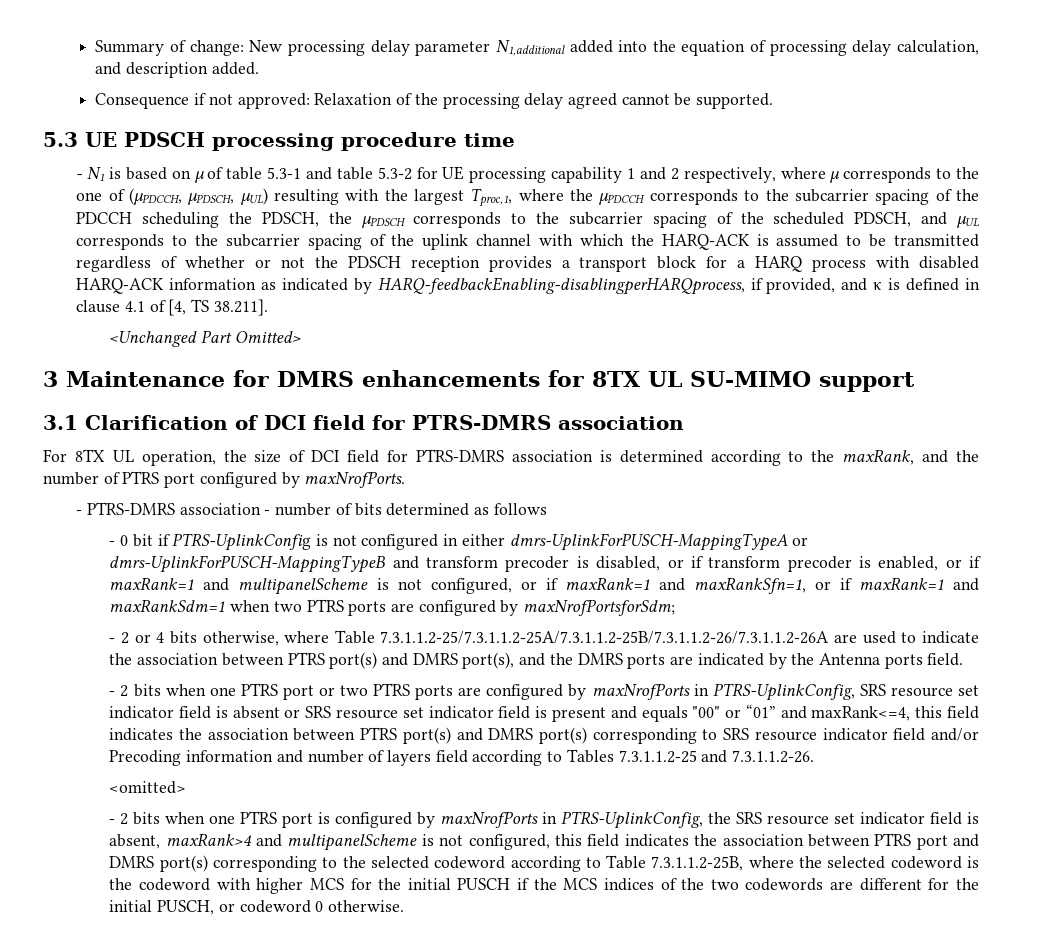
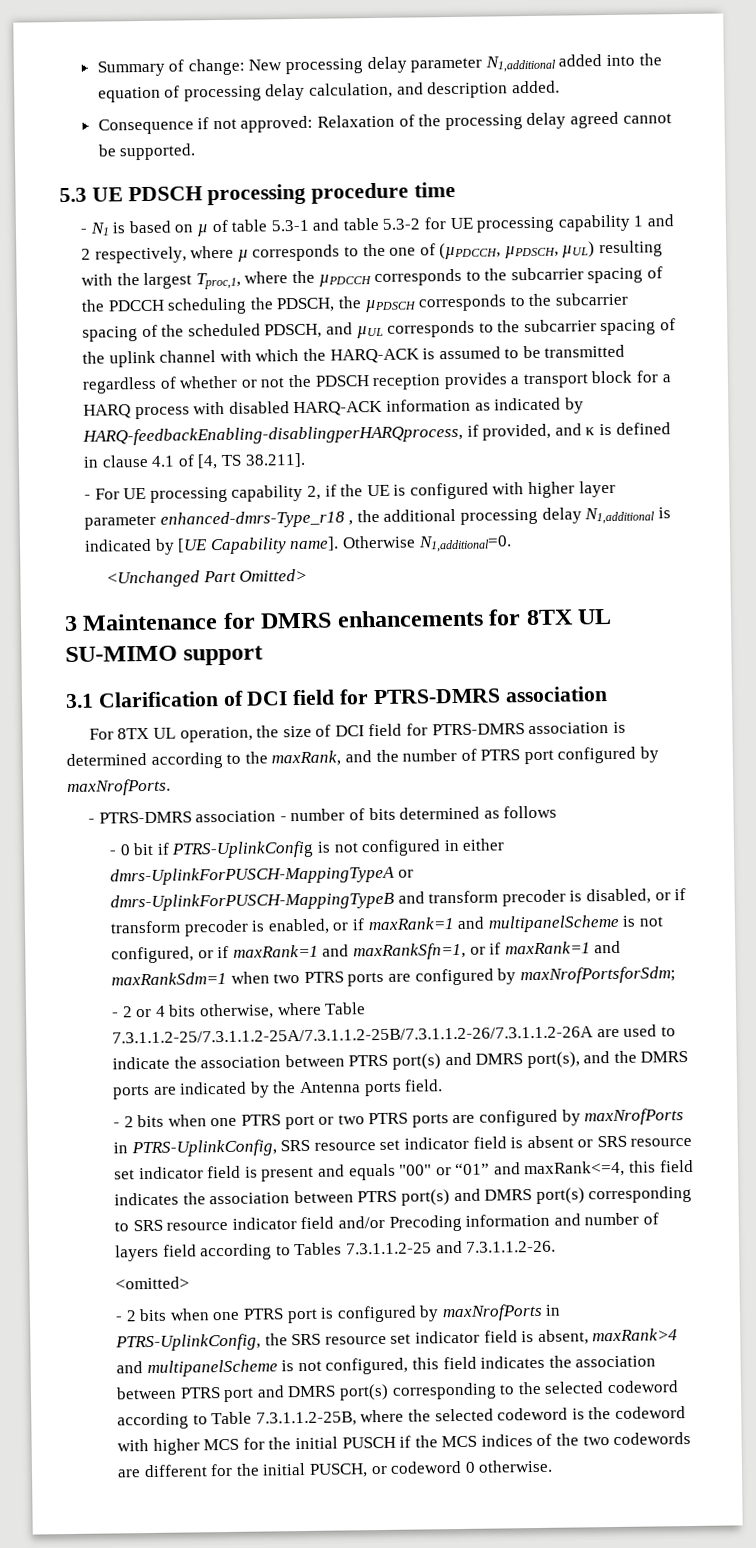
+ - For UE processing capability 2, if the UE is configured with higher layer parameter enhanced-dmrs-Type_r18 , the additional processing delay N1,additional is indicated by [UE Capability name]. Otherwise N1,additional=0.

